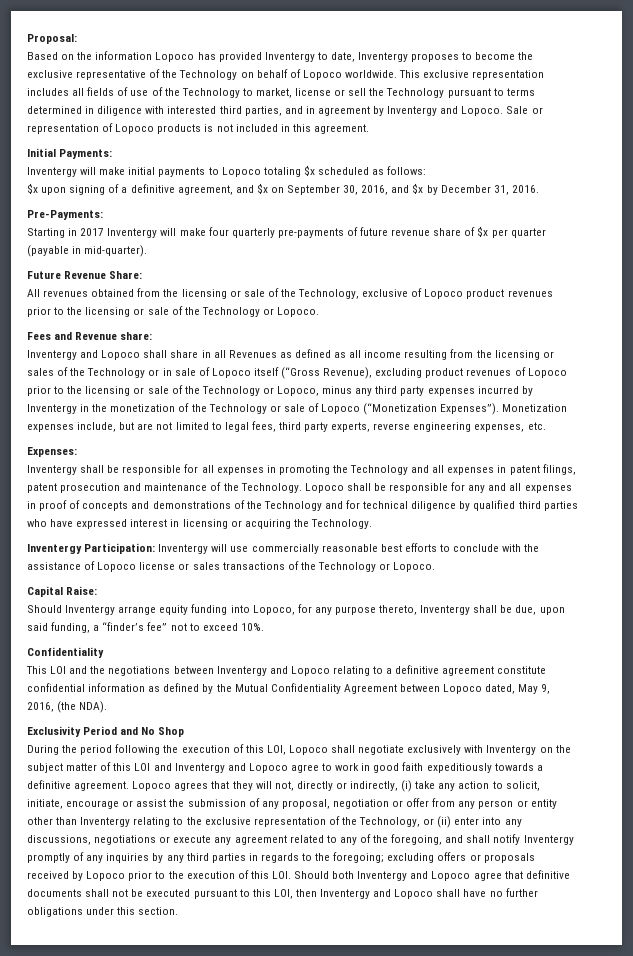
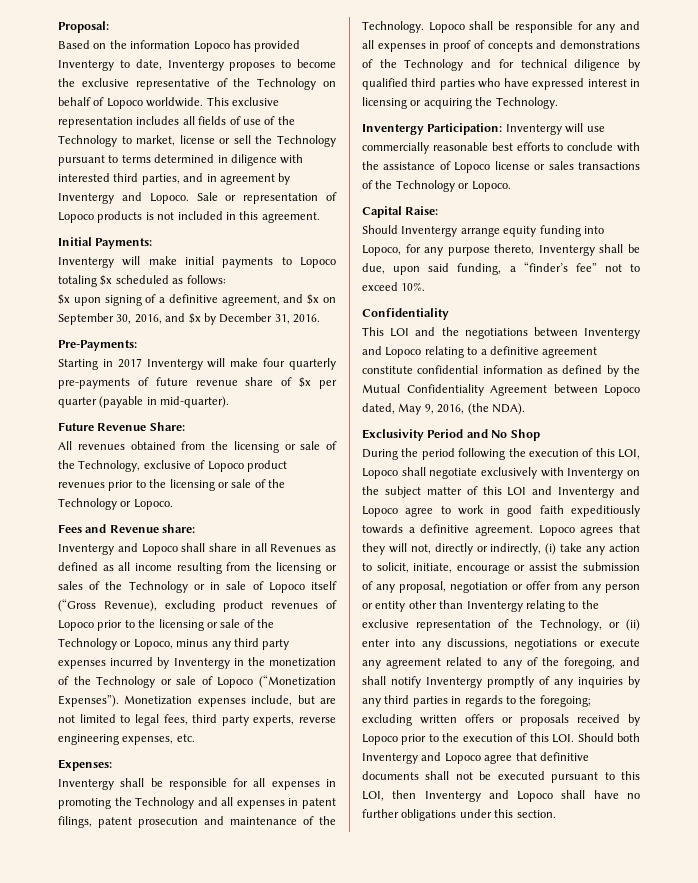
- excluding offers or proposals received by Lopoco prior to the execution of this LOI. Should both Inventergy and Lopoco agree that definitive documents shall not be executed pursuant to this LOI, then Inventergy and Lopoco shall have no further obligations under this section.
+ excluding written offers or proposals received by Lopoco prior to the execution of this LOI. Should both Inventergy and Lopoco agree that definitive documents shall not be executed pursuant to this LOI, then Inventergy and Lopoco shall have no further obligations under this section.

